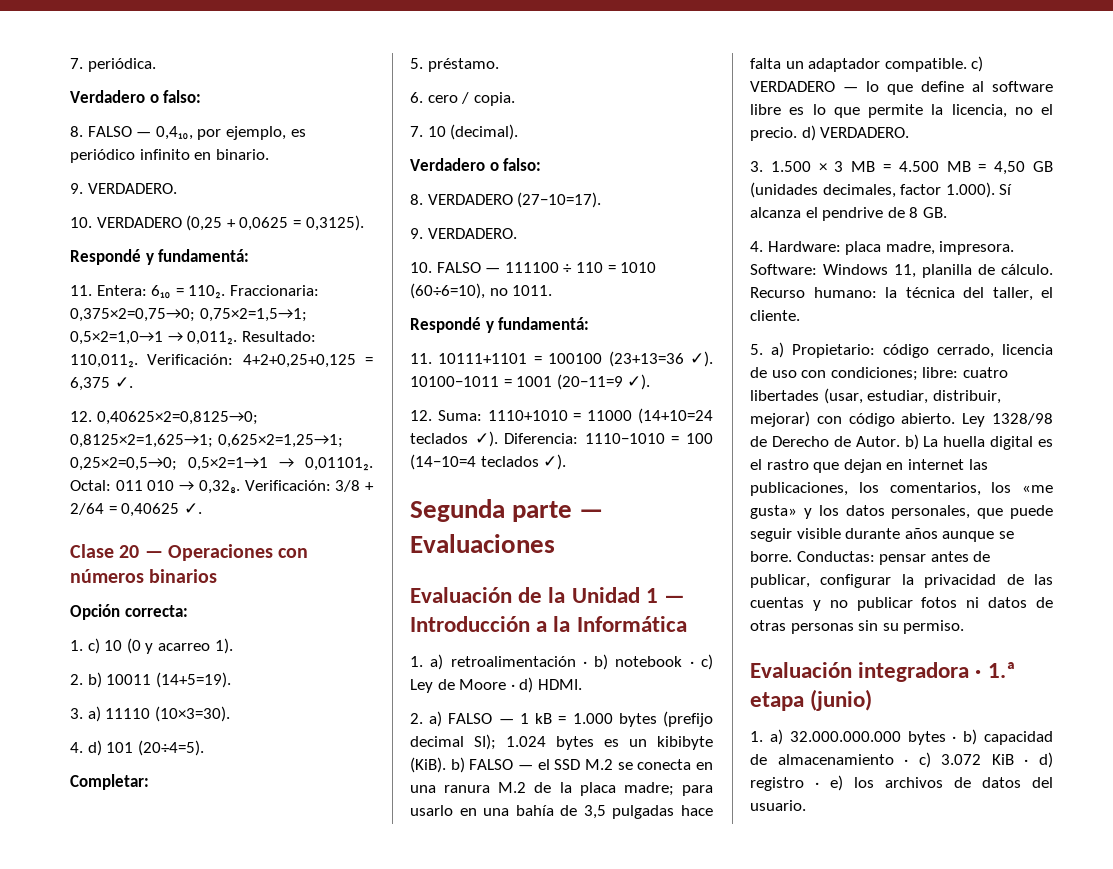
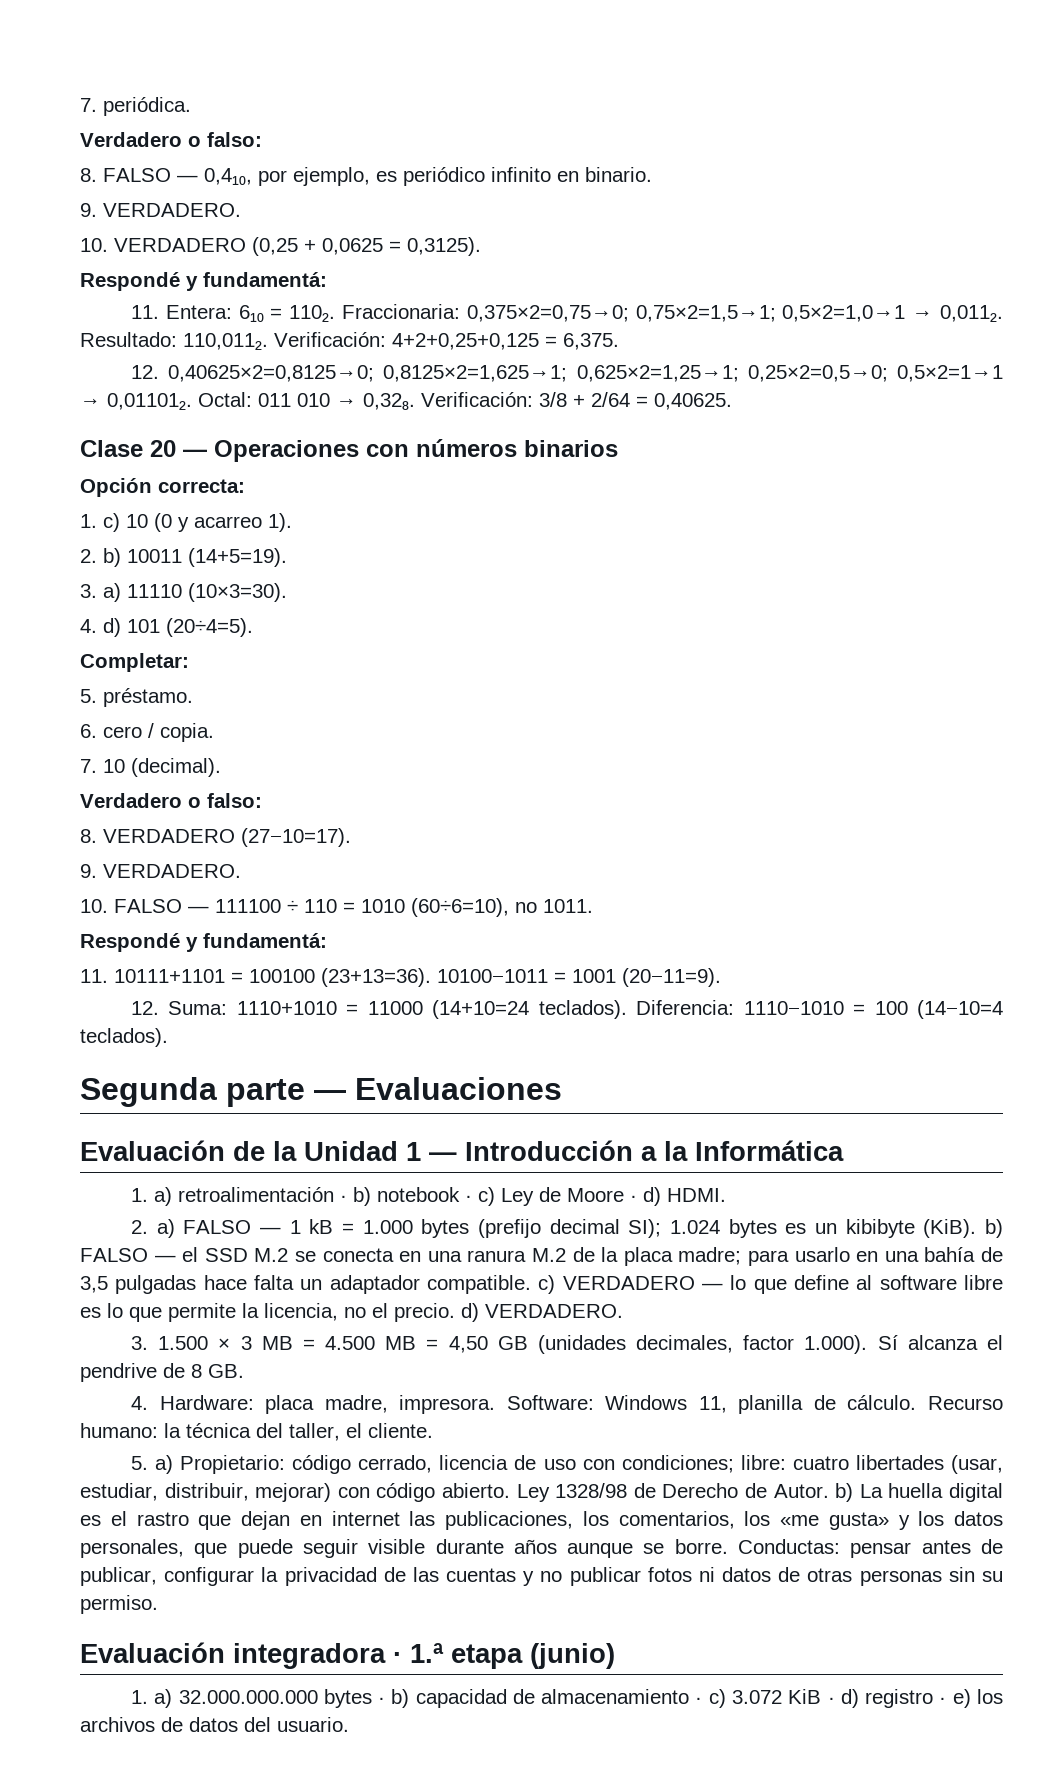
- Verificación: 4+2+0,25+0,125 = 6,375 ✓.
+ Verificación: 4+2+0,25+0,125 = 6,375.
- Verificación: 3/8 + 2/64 = 0,40625 ✓.
+ Verificación: 3/8 + 2/64 = 0,40625.
- 11. 10111+1101 = 100100 (23+13=36 ✓).
+ 11. 10111+1101 = 100100 (23+13=36).
- 10100−1011 = 1001 (20−11=9 ✓).
+ 10100−1011 = 1001 (20−11=9).
- 12. Suma: 1110+1010 = 11000 (14+10=24 teclados ✓).
+ 12. Suma: 1110+1010 = 11000 (14+10=24 teclados).
- Diferencia: 1110−1010 = 100 (14−10=4 teclados ✓).
+ Diferencia: 1110−1010 = 100 (14−10=4 teclados).

